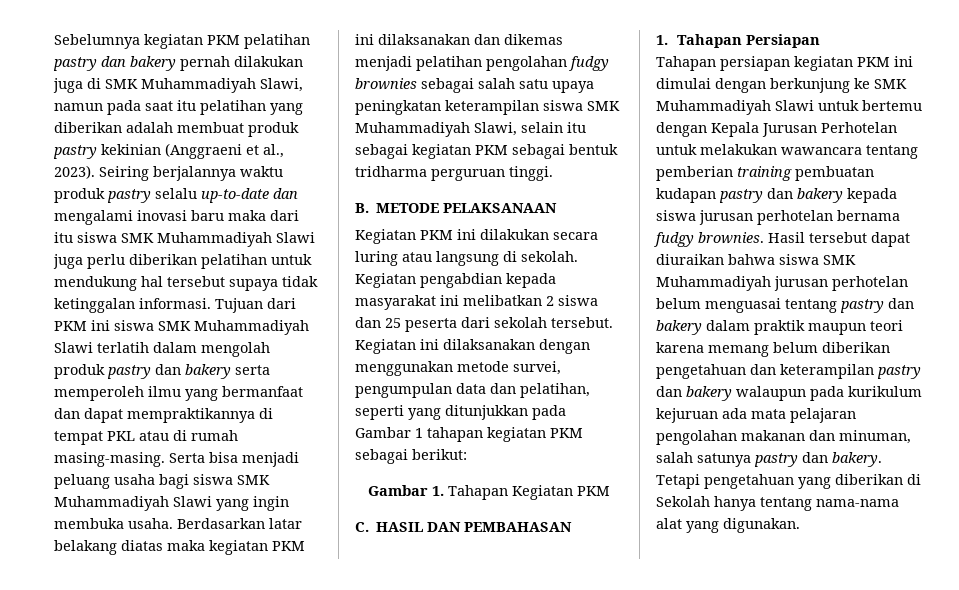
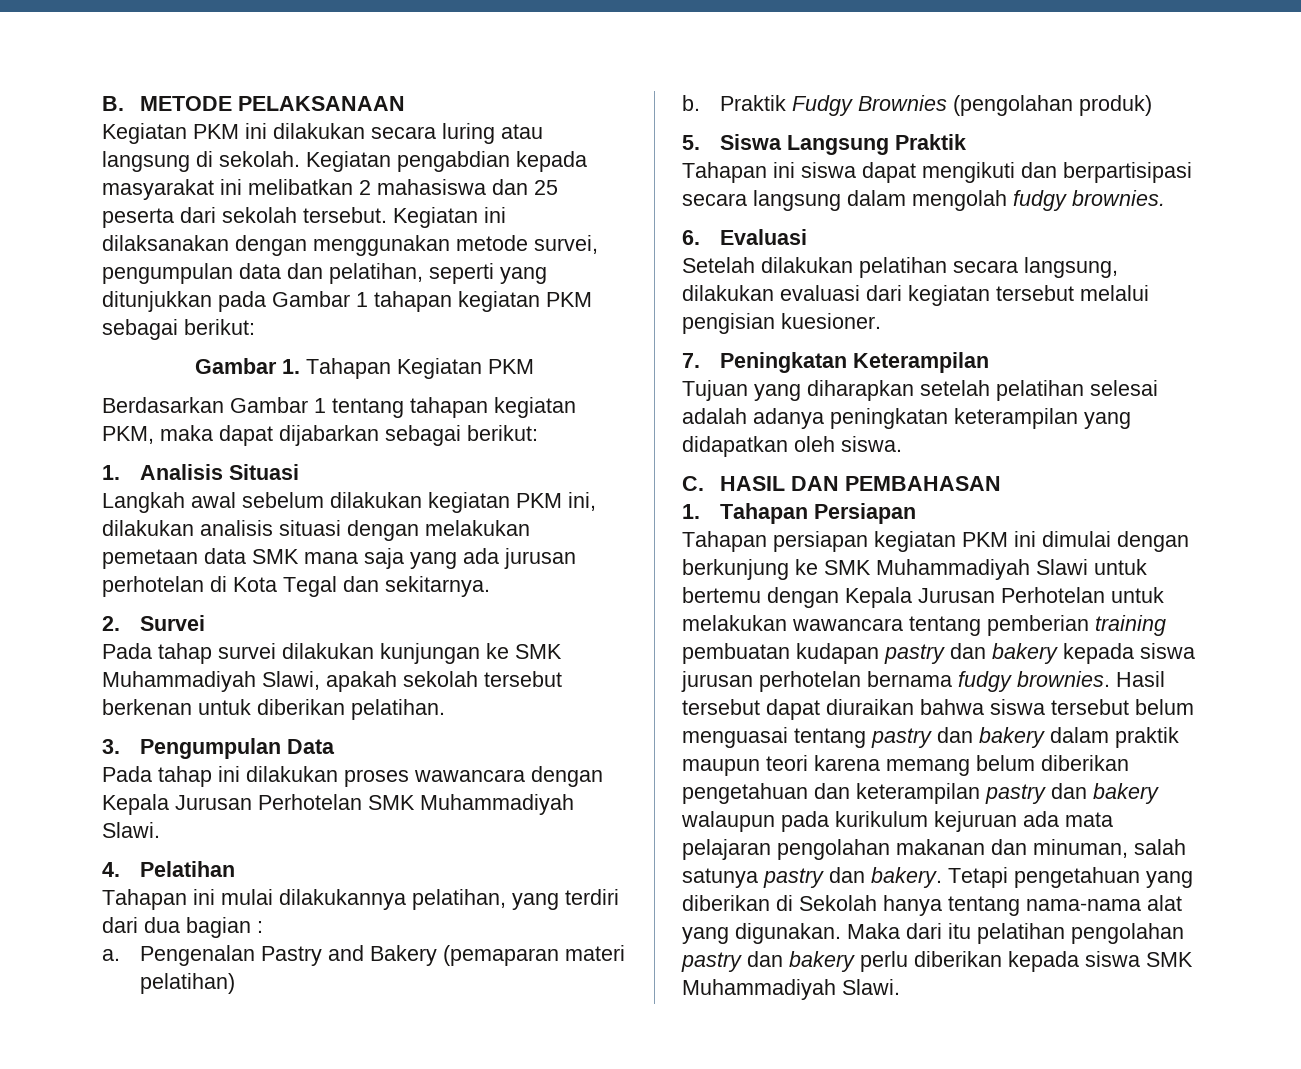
- Sebelumnya kegiatan PKM pelatihan pastry dan bakery pernah dilakukan juga di SMK Muhammadiyah Slawi, namun pada saat itu pelatihan yang diberikan adalah membuat produk pastry kekinian (Anggraeni et al., 2023). Seiring berjalannya waktu produk pastry selalu up-to-date dan mengalami inovasi baru maka dari itu siswa SMK Muhammadiyah Slawi juga perlu diberikan pelatihan untuk mendukung hal tersebut supaya tidak ketinggalan informasi. Tujuan dari PKM ini siswa SMK Muhammadiyah Slawi terlatih dalam mengolah produk pastry dan bakery serta memperoleh ilmu yang bermanfaat dan dapat mempraktikannya di tempat PKL atau di rumah masing-masing. Serta bisa menjadi peluang usaha bagi siswa SMK Muhammadiyah Slawi yang ingin membuka usaha. Berdasarkan latar belakang diatas maka kegiatan PKM ini dilaksanakan dan dikemas menjadi pelatihan pengolahan fudgy brownies sebagai salah satu upaya peningkatan keterampilan siswa SMK Muhammadiyah Slawi, selain itu sebagai kegiatan PKM sebagai bentuk tridharma perguruan tinggi.
- Kegiatan pengabdian kepada masyarakat ini melibatkan 2 siswa dan 25 peserta dari sekolah tersebut.
+ Kegiatan pengabdian kepada masyarakat ini melibatkan 2 mahasiswa dan 25 peserta dari sekolah tersebut.
+ Berdasarkan Gambar 1 tentang tahapan kegiatan PKM, maka dapat dijabarkan sebagai berikut:
+ 1. Analisis Situasi
+ Langkah awal sebelum dilakukan kegiatan PKM ini, dilakukan analisis situasi dengan melakukan pemetaan data SMK mana saja yang ada jurusan perhotelan di Kota Tegal dan sekitarnya.
+ 2. Survei
+ Pada tahap survei dilakukan kunjungan ke SMK Muhammadiyah Slawi, apakah sekolah tersebut berkenan untuk diberikan pelatihan.
+ 3. Pengumpulan Data
+ Pada tahap ini dilakukan proses wawancara dengan Kepala Jurusan Perhotelan SMK Muhammadiyah Slawi.
+ 4. Pelatihan
+ Tahapan ini mulai dilakukannya pelatihan, yang terdiri dari dua bagian :
+ a. Pengenalan Pastry and Bakery (pemaparan materi pelatihan)
+ b. Praktik Fudgy Brownies (pengolahan produk)
+ 5. Siswa Langsung Praktik
+ Tahapan ini siswa dapat mengikuti dan berpartisipasi secara langsung dalam mengolah fudgy brownies.
+ 6. Evaluasi
+ Setelah dilakukan pelatihan secara langsung, dilakukan evaluasi dari kegiatan tersebut melalui pengisian kuesioner.
+ 7. Peningkatan Keterampilan
+ Tujuan yang diharapkan setelah pelatihan selesai adalah adanya peningkatan keterampilan yang didapatkan oleh siswa.
- Hasil tersebut dapat diuraikan bahwa siswa SMK Muhammadiyah jurusan perhotelan belum menguasai tentang pastry dan bakery dalam praktik maupun teori karena memang belum diberikan pengetahuan dan keterampilan pastry dan bakery walaupun pada kurikulum kejuruan ada mata pelajaran pengolahan makanan dan minuman, salah satunya pastry dan bakery.
+ Hasil tersebut dapat diuraikan bahwa siswa tersebut belum menguasai tentang pastry dan bakery dalam praktik maupun teori karena memang belum diberikan pengetahuan dan keterampilan pastry dan bakery walaupun pada kurikulum kejuruan ada mata pelajaran pengolahan makanan dan minuman, salah satunya pastry dan bakery.
+ Maka dari itu pelatihan pengolahan pastry dan bakery perlu diberikan kepada siswa SMK Muhammadiyah Slawi.

